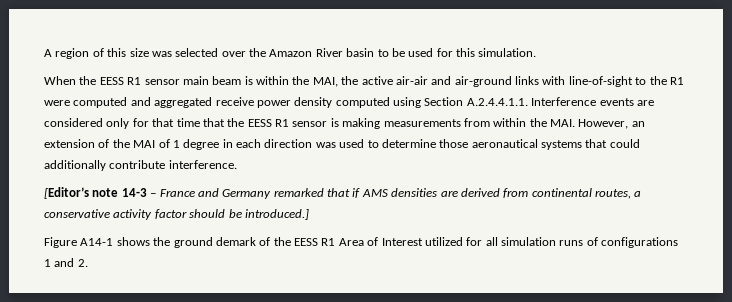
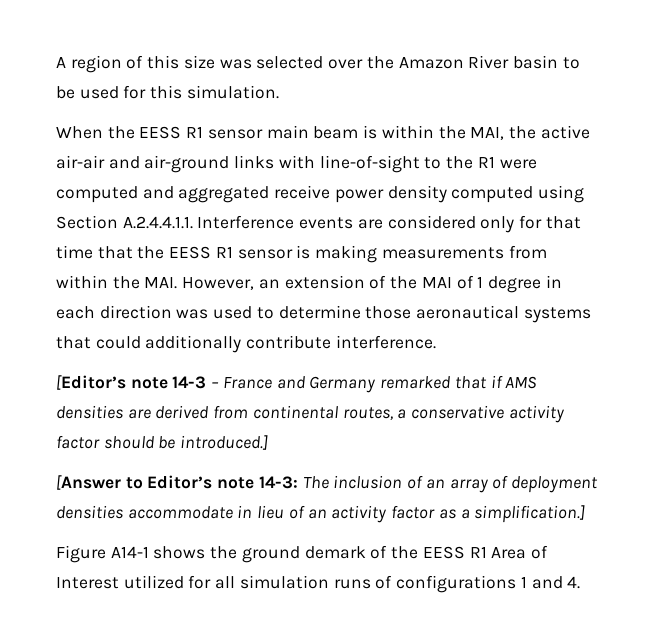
+ [Answer to Editor’s note 14-3: The inclusion of an array of deployment densities accommodate in lieu of an activity factor as a simplification.]
- Figure A14-1 shows the ground demark of the EESS R1 Area of Interest utilized for all simulation runs of configurations 1 and 2.
+ Figure A14-1 shows the ground demark of the EESS R1 Area of Interest utilized for all simulation runs of configurations 1 and 4.

